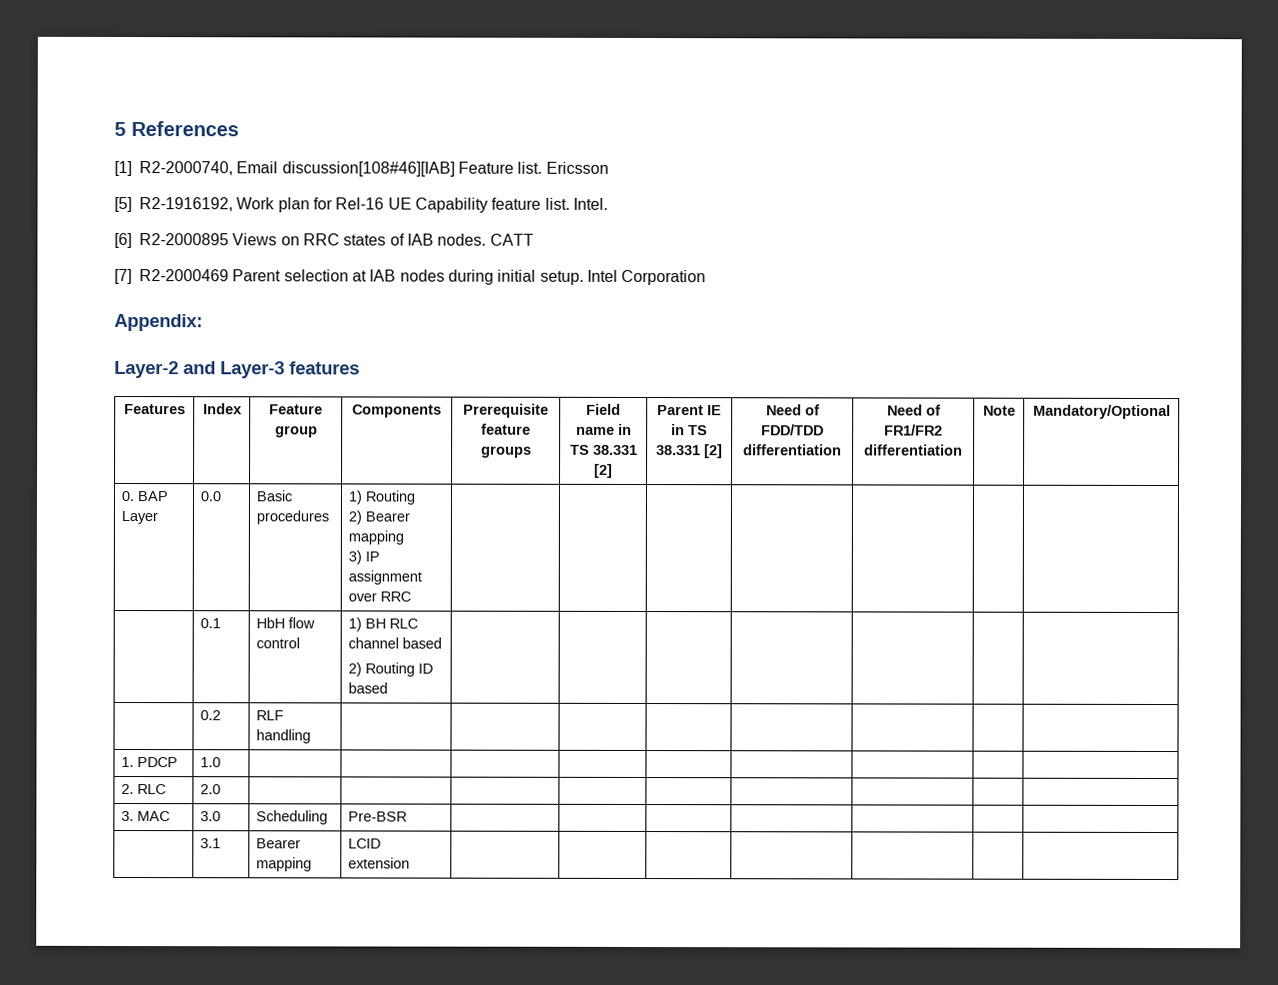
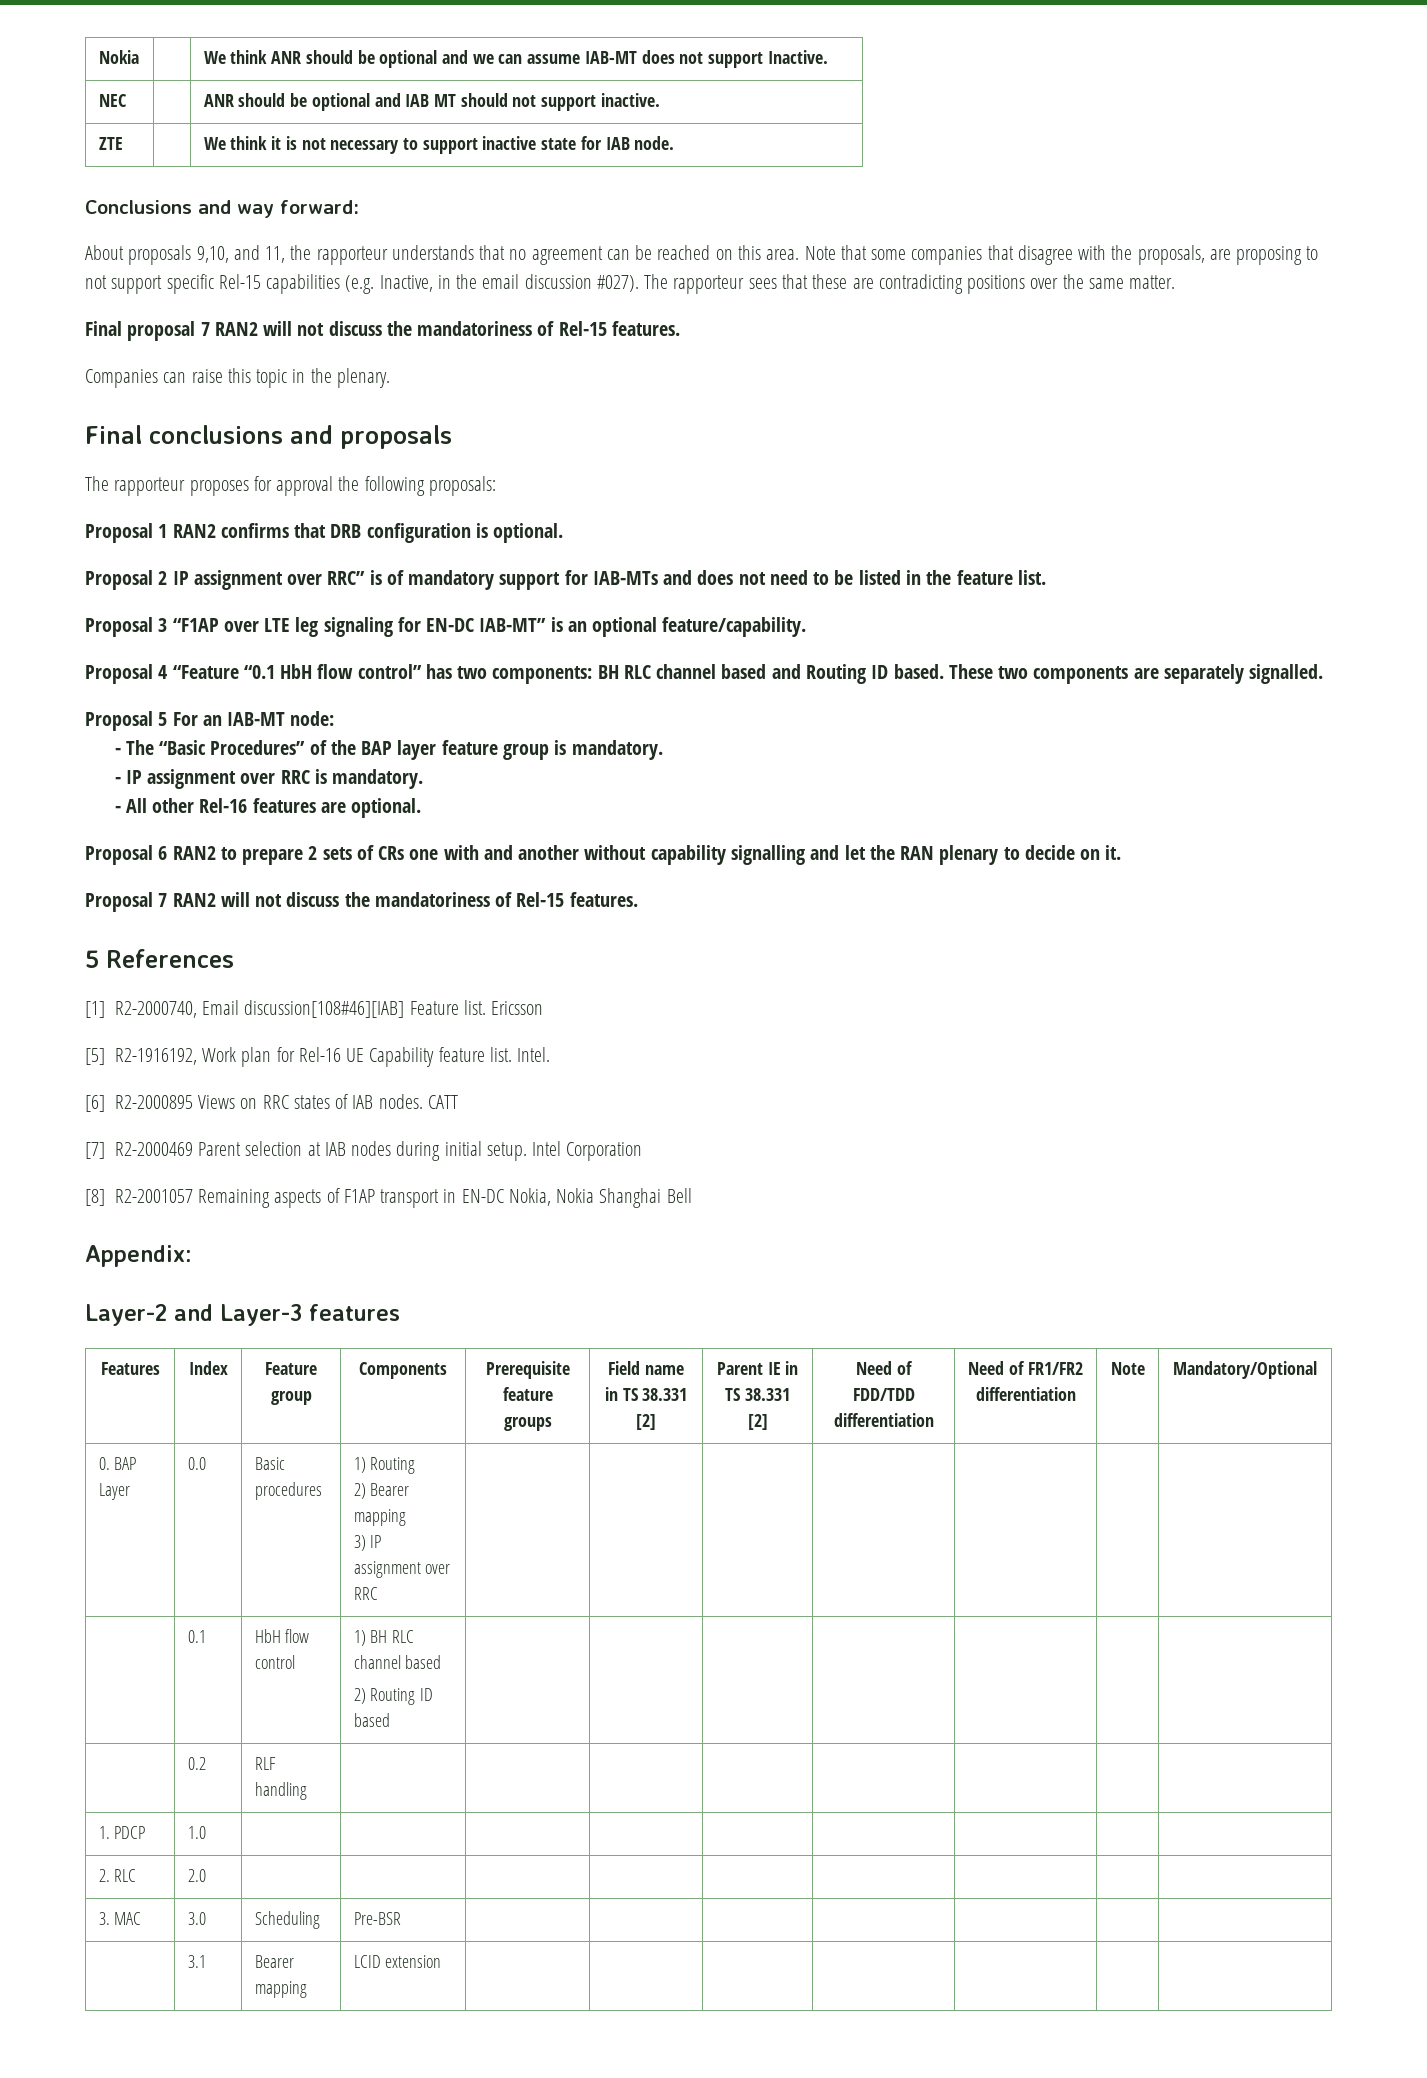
+ Nokia | | We think ANR should be optional and we can assume IAB-MT does not support Inactive.
+ NEC | | ANR should be optional and IAB MT should not support inactive.
+ ZTE | | We think it is not necessary to support inactive state for IAB node.
+ Conclusions and way forward:
+ About proposals 9,10, and 11, the rapporteur understands that no agreement can be reached on this area. Note that some companies that disagree with the proposals, are proposing to not support specific Rel-15 capabilities (e.g. Inactive, in the email discussion #027). The rapporteur sees that these are contradicting positions over the same matter.
+ Final proposal 7 RAN2 will not discuss the mandatoriness of Rel-15 features.
+ Companies can raise this topic in the plenary.
+ Final conclusions and proposals
+ The rapporteur proposes for approval the following proposals:
+ Proposal 1 RAN2 confirms that DRB configuration is optional.
+ Proposal 2 IP assignment over RRC” is of mandatory support for IAB-MTs and does not need to be listed in the feature list.
+ Proposal 3 “F1AP over LTE leg signaling for EN-DC IAB-MT” is an optional feature/capability.
+ Proposal 4 “Feature “0.1 HbH flow control” has two components: BH RLC channel based and Routing ID based. These two components are separately signalled.
+ Proposal 5 For an IAB-MT node:
+ - The “Basic Procedures” of the BAP layer feature group is mandatory.
+ - IP assignment over RRC is mandatory.
+ - All other Rel-16 features are optional.
+ Proposal 6 RAN2 to prepare 2 sets of CRs one with and another without capability signalling and let the RAN plenary to decide on it.
+ Proposal 7 RAN2 will not discuss the mandatoriness of Rel-15 features.
+ [8] R2-2001057 Remaining aspects of F1AP transport in EN-DC Nokia, Nokia Shanghai Bell

